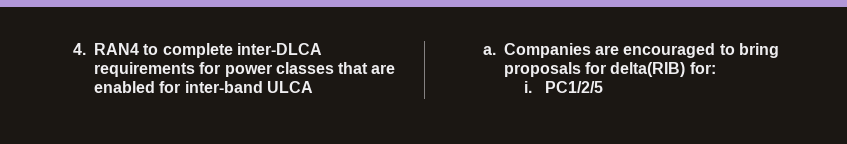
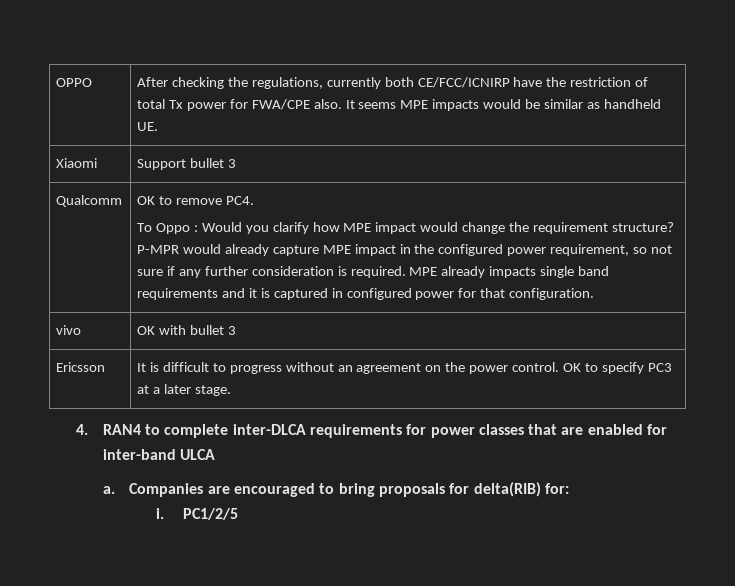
+ OPPO | After checking the regulations, currently both CE/FCC/ICNIRP have the restriction of total Tx power for FWA/CPE also. It seems MPE impacts would be similar as handheld UE.
+ Xiaomi | Support bullet 3
+ Qualcomm | OK to remove PC4.
+ To Oppo : Would you clarify how MPE impact would change the requirement structure? P-MPR would already capture MPE impact in the configured power requirement, so not sure if any further consideration is required. MPE already impacts single band requirements and it is captured in configured power for that configuration.
+ vivo | OK with bullet 3
+ Ericsson | It is difficult to progress without an agreement on the power control. OK to specify PC3 at a later stage.

